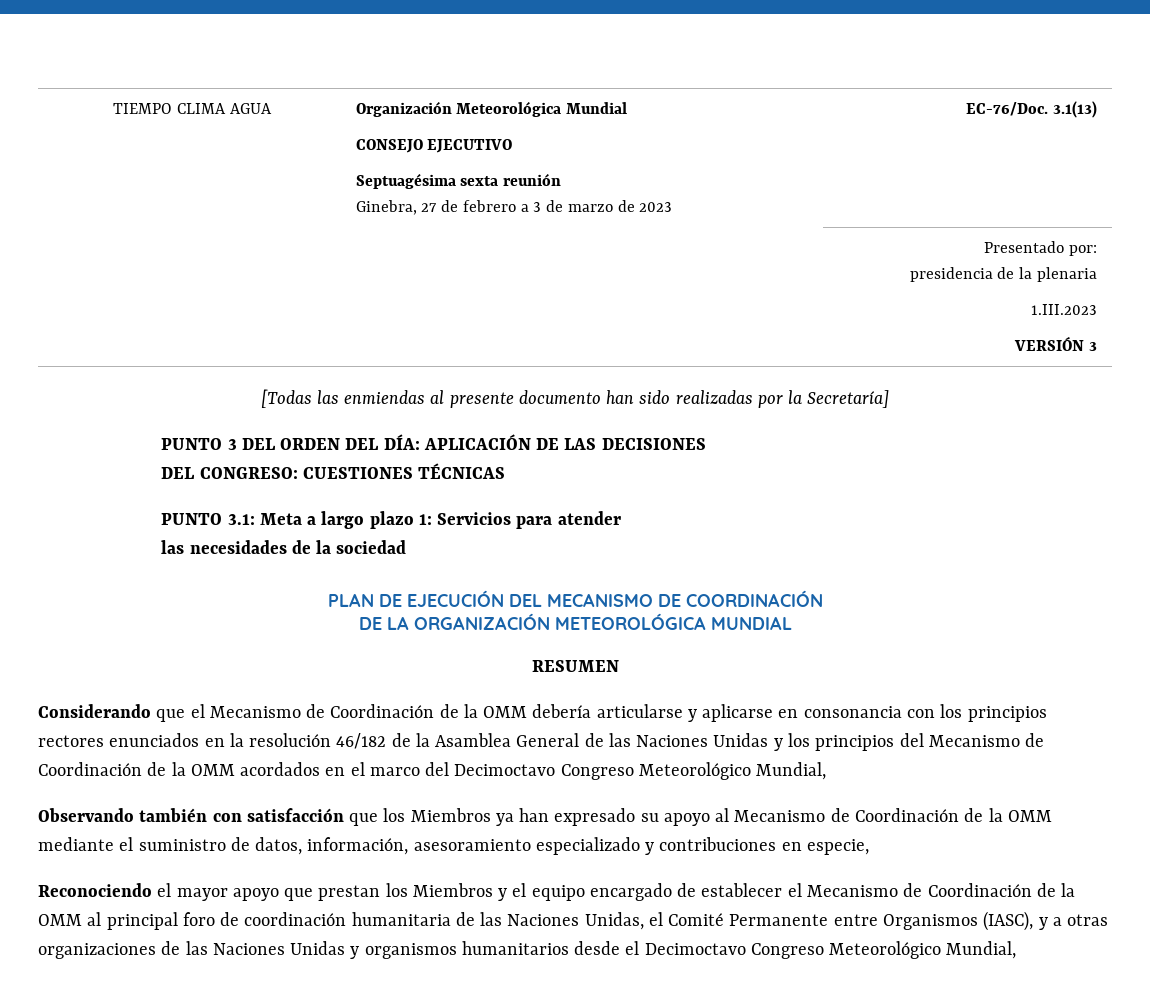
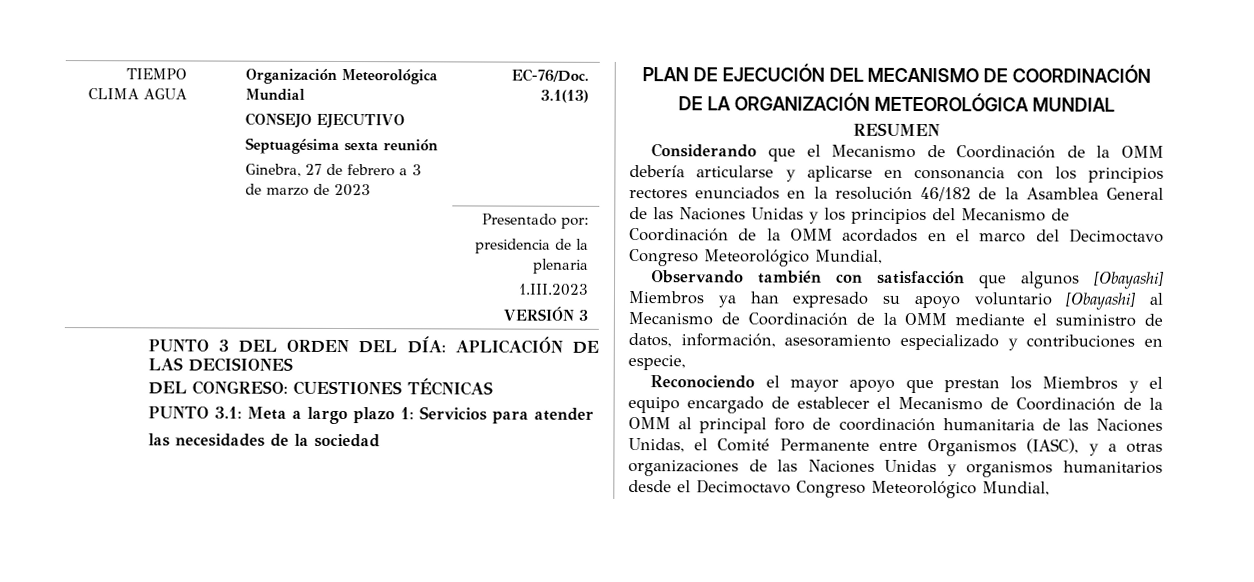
- [Todas las enmiendas al presente documento han sido realizadas por la Secretaría]
- Observando también con satisfacción que los Miembros ya han expresado su apoyo al Mecanismo de Coordinación de la OMM mediante el suministro de datos, información, asesoramiento especializado y contribuciones en especie,
+ Observando también con satisfacción que algunos [Obayashi] Miembros ya han expresado su apoyo voluntario [Obayashi] al Mecanismo de Coordinación de la OMM mediante el suministro de datos, información, asesoramiento especializado y contribuciones en especie,

